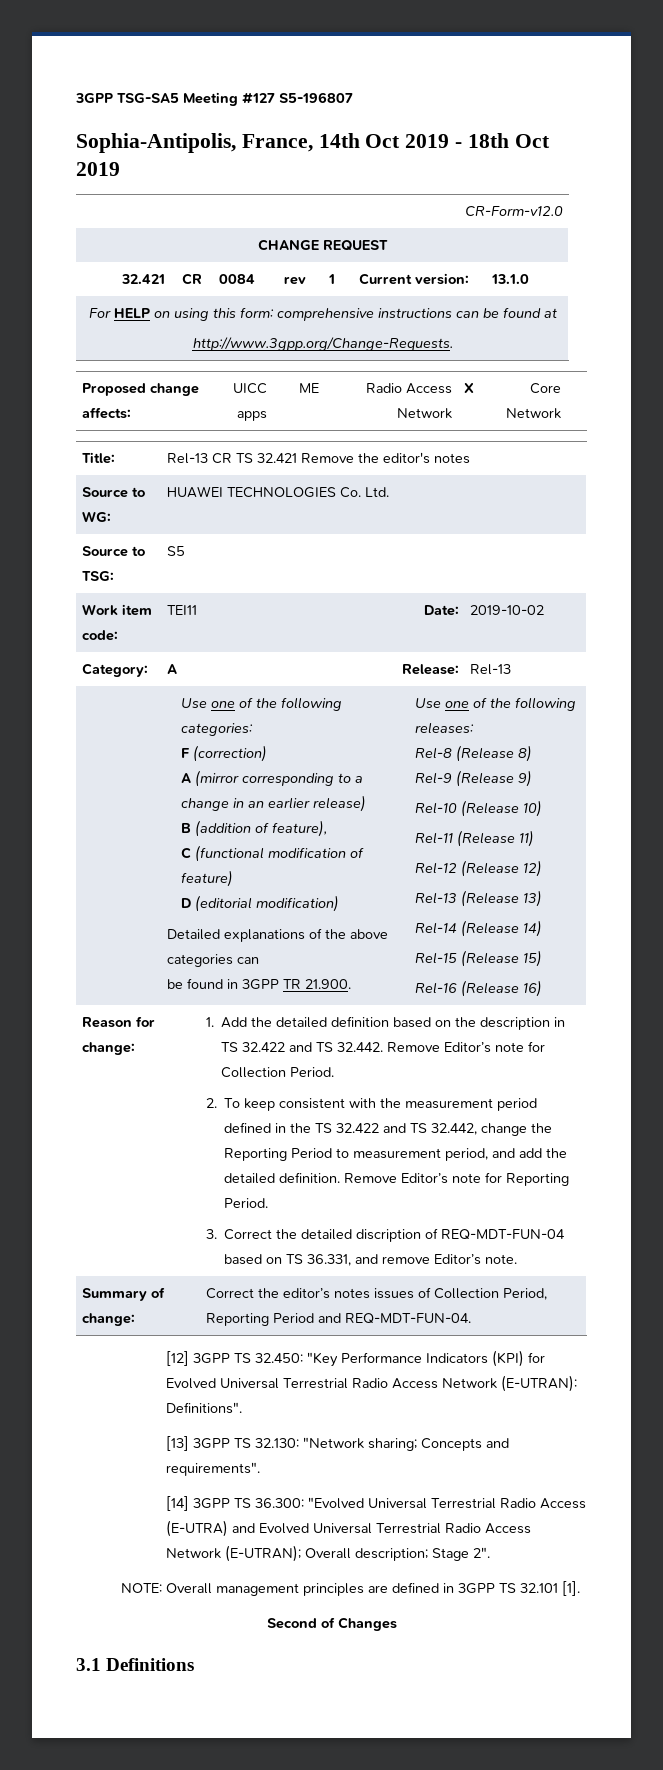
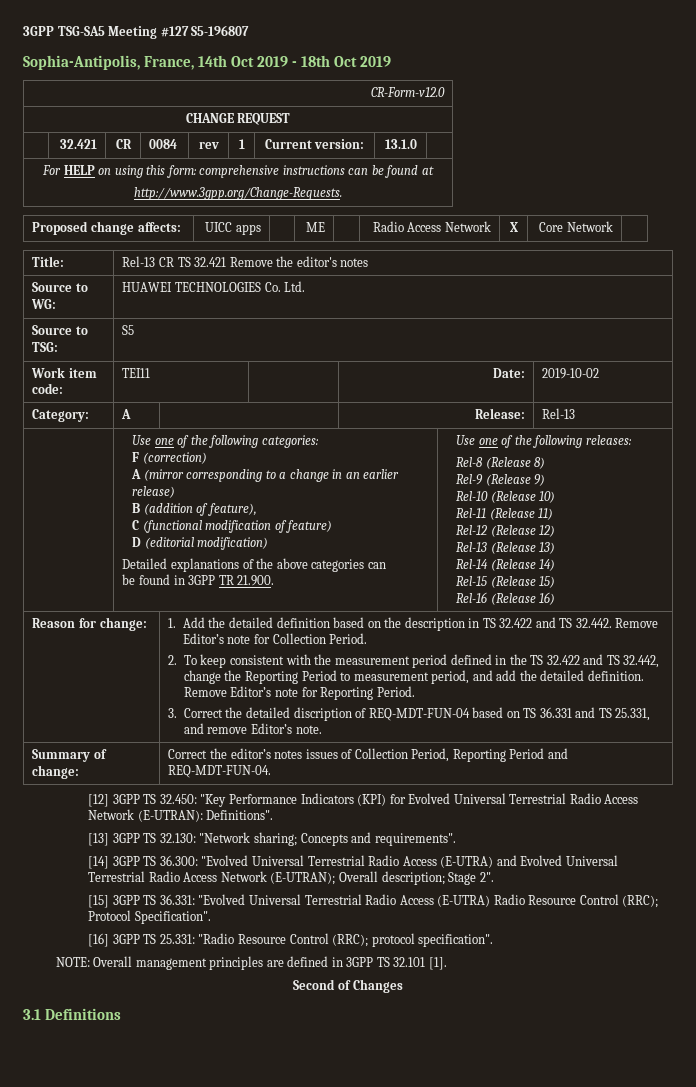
- 3. Correct the detailed discription of REQ-MDT-FUN-04 based on TS 36.331, and remove Editor’s note.
+ 3. Correct the detailed discription of REQ-MDT-FUN-04 based on TS 36.331 and TS 25.331, and remove Editor’s note.
+ [15] 3GPP TS 36.331: "Evolved Universal Terrestrial Radio Access (E-UTRA) Radio Resource Control (RRC); Protocol Specification".
+ [16] 3GPP TS 25.331: "Radio Resource Control (RRC); protocol specification".

